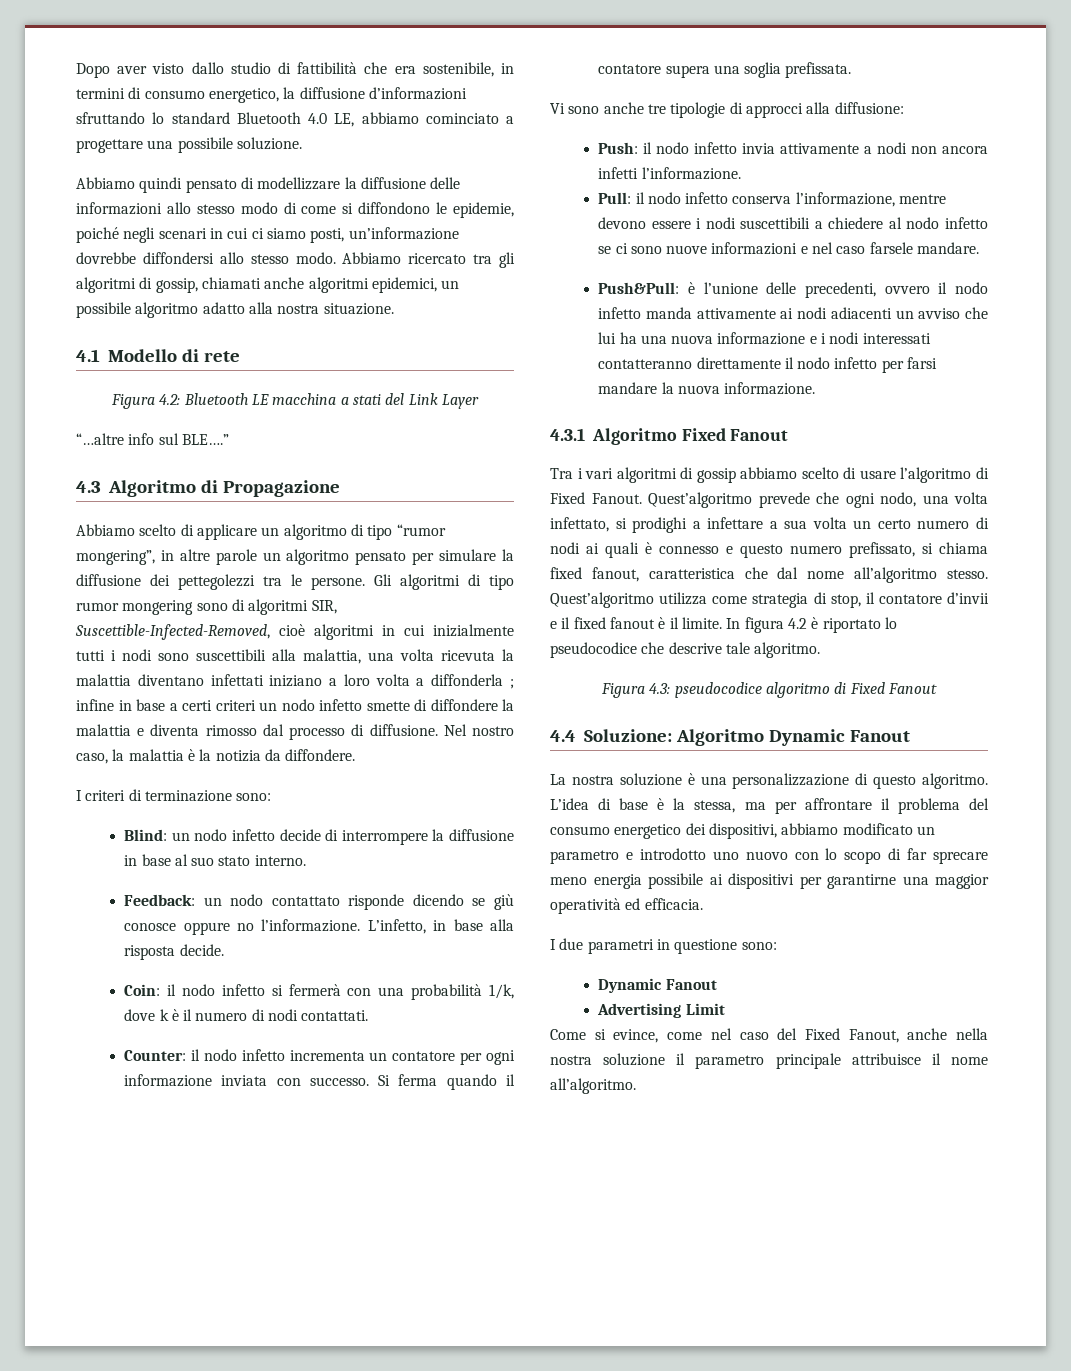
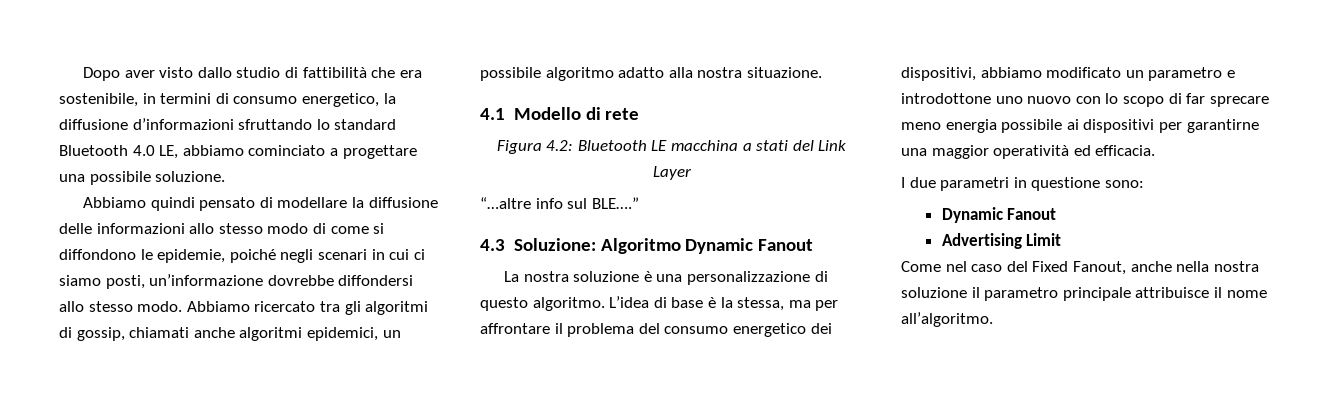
- Abbiamo quindi pensato di modellizzare la diffusione delle informazioni allo stesso modo di come si diffondono le epidemie, poiché negli scenari in cui ci siamo posti, un’informazione dovrebbe diffondersi allo stesso modo.
+ Abbiamo quindi pensato di modellare la diffusione delle informazioni allo stesso modo di come si diffondono le epidemie, poiché negli scenari in cui ci siamo posti, un’informazione dovrebbe diffondersi allo stesso modo.
- 4.3 Algoritmo di Propagazione
- Abbiamo scelto di applicare un algoritmo di tipo “rumor mongering”, in altre parole un algoritmo pensato per simulare la diffusione dei pettegolezzi tra le persone. Gli algoritmi di tipo rumor mongering sono di algoritmi SIR, Suscettible-Infected-Removed, cioè algoritmi in cui inizialmente tutti i nodi sono suscettibili alla malattia, una volta ricevuta la malattia diventano infettati iniziano a loro volta a diffonderla ; infine in base a certi criteri un nodo infetto smette di diffondere la malattia e diventa rimosso dal processo di diffusione. Nel nostro caso, la malattia è la notizia da diffondere.
- I criteri di terminazione sono:
- Blind: un nodo infetto decide di interrompere la diffusione in base al suo stato interno.
- Feedback: un nodo contattato risponde dicendo se giù conosce oppure no l’informazione. L’infetto, in base alla risposta decide.
- Coin: il nodo infetto si fermerà con una probabilità 1/k, dove k è il numero di nodi contattati.
- Counter: il nodo infetto incrementa un contatore per ogni informazione inviata con successo. Si ferma quando il contatore supera una soglia prefissata.
- Vi sono anche tre tipologie di approcci alla diffusione:
- Push: il nodo infetto invia attivamente a nodi non ancora infetti l’informazione.
- Pull: il nodo infetto conserva l’informazione, mentre devono essere i nodi suscettibili a chiedere al nodo infetto se ci sono nuove informazioni e nel caso farsele mandare.
- Push&Pull: è l’unione delle precedenti, ovvero il nodo infetto manda attivamente ai nodi adiacenti un avviso che lui ha una nuova informazione e i nodi interessati contatteranno direttamente il nodo infetto per farsi mandare la nuova informazione.
- 4.3.1 Algoritmo Fixed Fanout
- Tra i vari algoritmi di gossip abbiamo scelto di usare l’algoritmo di Fixed Fanout. Quest’algoritmo prevede che ogni nodo, una volta infettato, si prodighi a infettare a sua volta un certo numero di nodi ai quali è connesso e questo numero prefissato, si chiama fixed fanout, caratteristica che dal nome all’algoritmo stesso. Quest’algoritmo utilizza come strategia di stop, il contatore d’invii e il fixed fanout è il limite. In figura 4.2 è riportato lo pseudocodice che descrive tale algoritmo.
- Figura 4.3: pseudocodice algoritmo di Fixed Fanout
- 4.4 Soluzione: Algoritmo Dynamic Fanout
+ 4.3 Soluzione: Algoritmo Dynamic Fanout
- L’idea di base è la stessa, ma per affrontare il problema del consumo energetico dei dispositivi, abbiamo modificato un parametro e introdotto uno nuovo con lo scopo di far sprecare meno energia possibile ai dispositivi per garantirne una maggior operatività ed efficacia.
+ L’idea di base è la stessa, ma per affrontare il problema del consumo energetico dei dispositivi, abbiamo modificato un parametro e introdottone uno nuovo con lo scopo di far sprecare meno energia possibile ai dispositivi per garantirne una maggior operatività ed efficacia.
- Come si evince, come nel caso del Fixed Fanout, anche nella nostra soluzione il parametro principale attribuisce il nome all’algoritmo.
+ Come nel caso del Fixed Fanout, anche nella nostra soluzione il parametro principale attribuisce il nome all’algoritmo.

